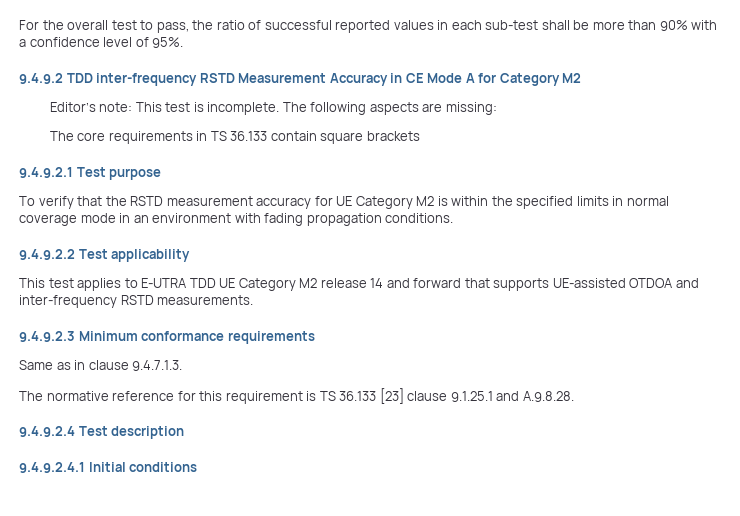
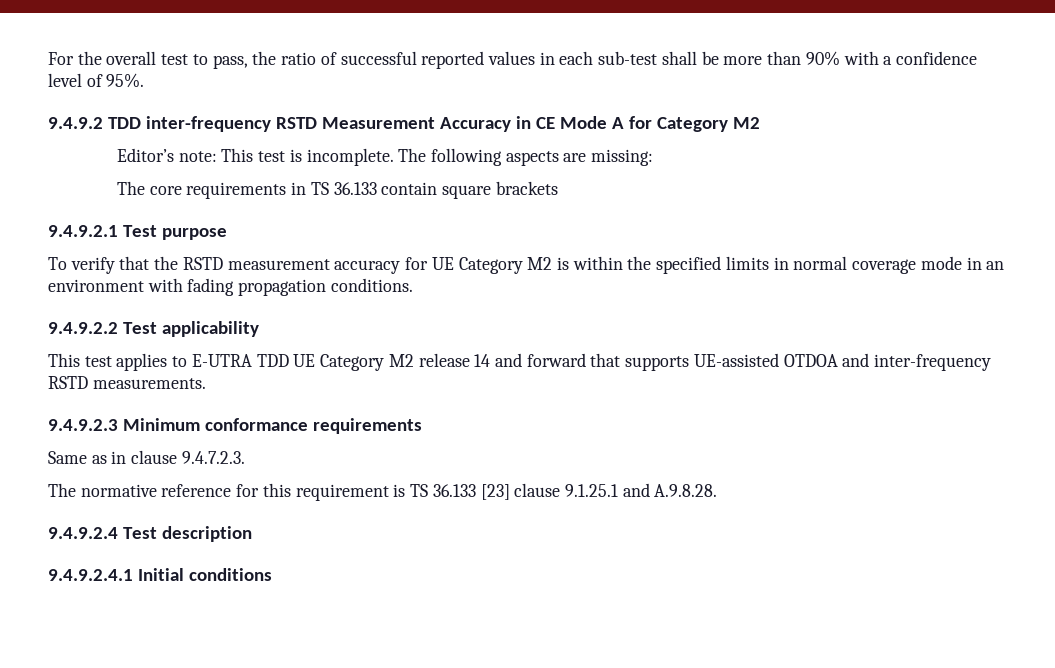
- Same as in clause 9.4.7.1.3.
+ Same as in clause 9.4.7.2.3.

